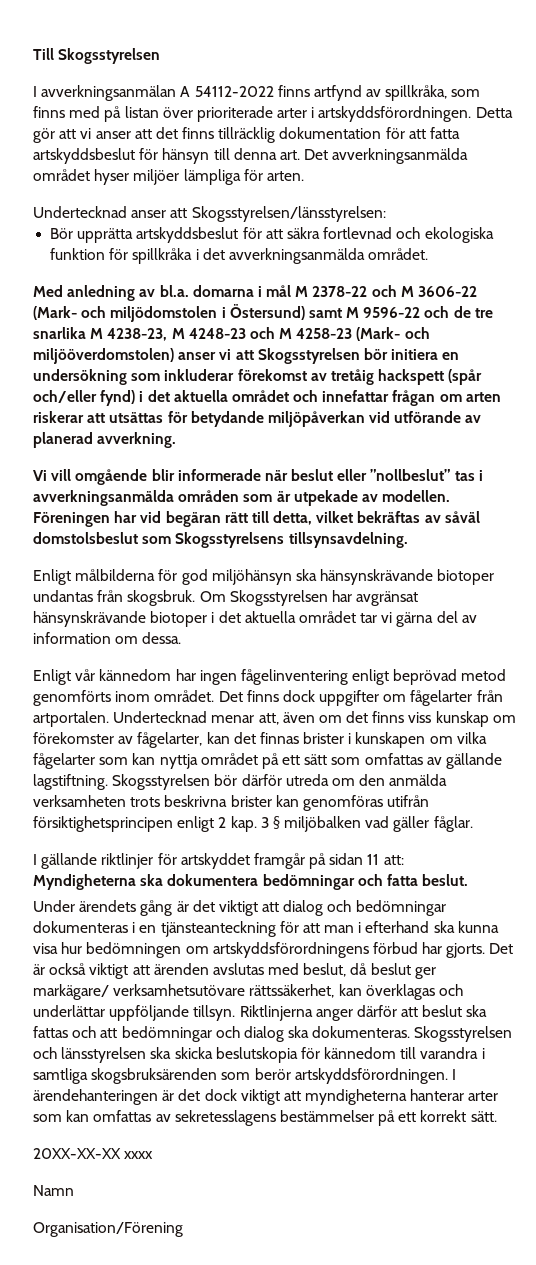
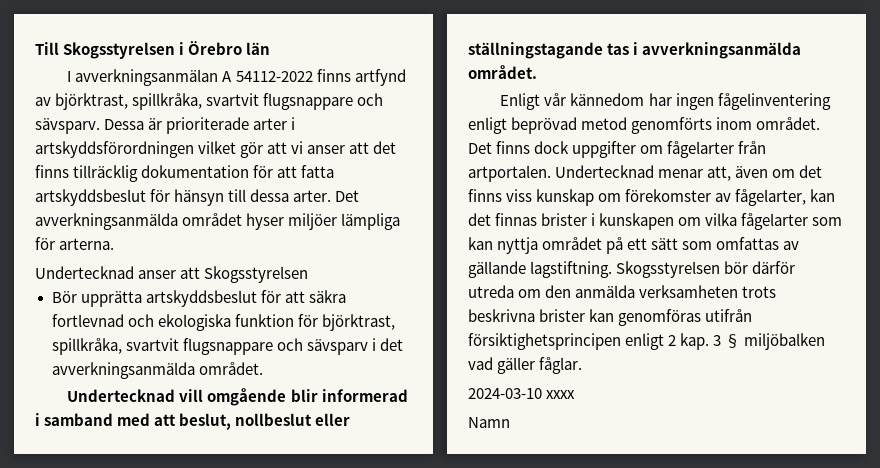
- Till Skogsstyrelsen
+ Till Skogsstyrelsen i Örebro län
- I avverkningsanmälan A 54112-2022 finns artfynd av spillkråka, som finns med på listan över prioriterade arter i artskyddsförordningen. Detta gör att vi anser att det finns tillräcklig dokumentation för att fatta artskyddsbeslut för hänsyn till denna art. Det avverkningsanmälda området hyser miljöer lämpliga för arten.
+ I avverkningsanmälan A 54112-2022 finns artfynd av björktrast, spillkråka, svartvit flugsnappare och sävsparv. Dessa är prioriterade arter i artskyddsförordningen vilket gör att vi anser att det finns tillräcklig dokumentation för att fatta artskyddsbeslut för hänsyn till dessa arter. Det avverkningsanmälda området hyser miljöer lämpliga för arterna.
- Undertecknad anser att Skogsstyrelsen/länsstyrelsen:
+ Undertecknad anser att Skogsstyrelsen
- Bör upprätta artskyddsbeslut för att säkra fortlevnad och ekologiska funktion för spillkråka i det avverkningsanmälda området.
- Med anledning av bl.a. domarna i mål M 2378-22 och M 3606-22 (Mark- och miljödomstolen i Östersund) samt M 9596-22 och de tre snarlika M 4238-23, M 4248-23 och M 4258-23 (Mark- och miljööverdomstolen) anser vi att Skogsstyrelsen bör initiera en undersökning som inkluderar förekomst av tretåig hackspett (spår och/eller fynd) i det aktuella området och innefattar frågan om arten riskerar att utsättas för betydande miljöpåverkan vid utförande av planerad avverkning.
- Vi vill omgående blir informerade när beslut eller ”nollbeslut” tas i avverkningsanmälda områden som är utpekade av modellen. Föreningen har vid begäran rätt till detta, vilket bekräftas av såväl domstolsbeslut som Skogsstyrelsens tillsynsavdelning.
- Enligt målbilderna för god miljöhänsyn ska hänsynskrävande biotoper undantas från skogsbruk. Om Skogsstyrelsen har avgränsat hänsynskrävande biotoper i det aktuella området tar vi gärna del av information om dessa.
+ Bör upprätta artskyddsbeslut för att säkra fortlevnad och ekologiska funktion för björktrast, spillkråka, svartvit flugsnappare och sävsparv i det avverkningsanmälda området.
+ Undertecknad vill omgående blir informerad i samband med att beslut, nollbeslut eller ställningstagande tas i avverkningsanmälda området.
- I gällande riktlinjer för artskyddet framgår på sidan 11 att:
- Myndigheterna ska dokumentera bedömningar och fatta beslut.
- Under ärendets gång är det viktigt att dialog och bedömningar dokumenteras i en tjänsteanteckning för att man i efterhand ska kunna visa hur bedömningen om artskyddsförordningens förbud har gjorts. Det är också viktigt att ärenden avslutas med beslut, då beslut ger markägare/ verksamhetsutövare rättssäkerhet, kan överklagas och underlättar uppföljande tillsyn. Riktlinjerna anger därför att beslut ska fattas och att bedömningar och dialog ska dokumenteras. Skogsstyrelsen och länsstyrelsen ska skicka beslutskopia för kännedom till varandra i samtliga skogsbruksärenden som berör artskyddsförordningen. I ärendehanteringen är det dock viktigt att myndigheterna hanterar arter som kan omfattas av sekretesslagens bestämmelser på ett korrekt sätt.
- 20XX-XX-XX xxxx
+ 2024-03-10 xxxx
- Organisation/Förening

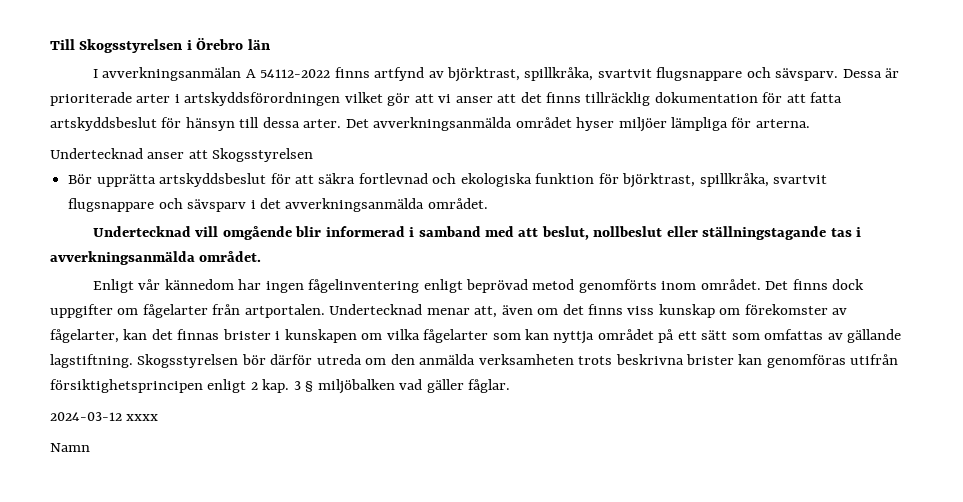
- 2024-03-10 xxxx
+ 2024-03-12 xxxx

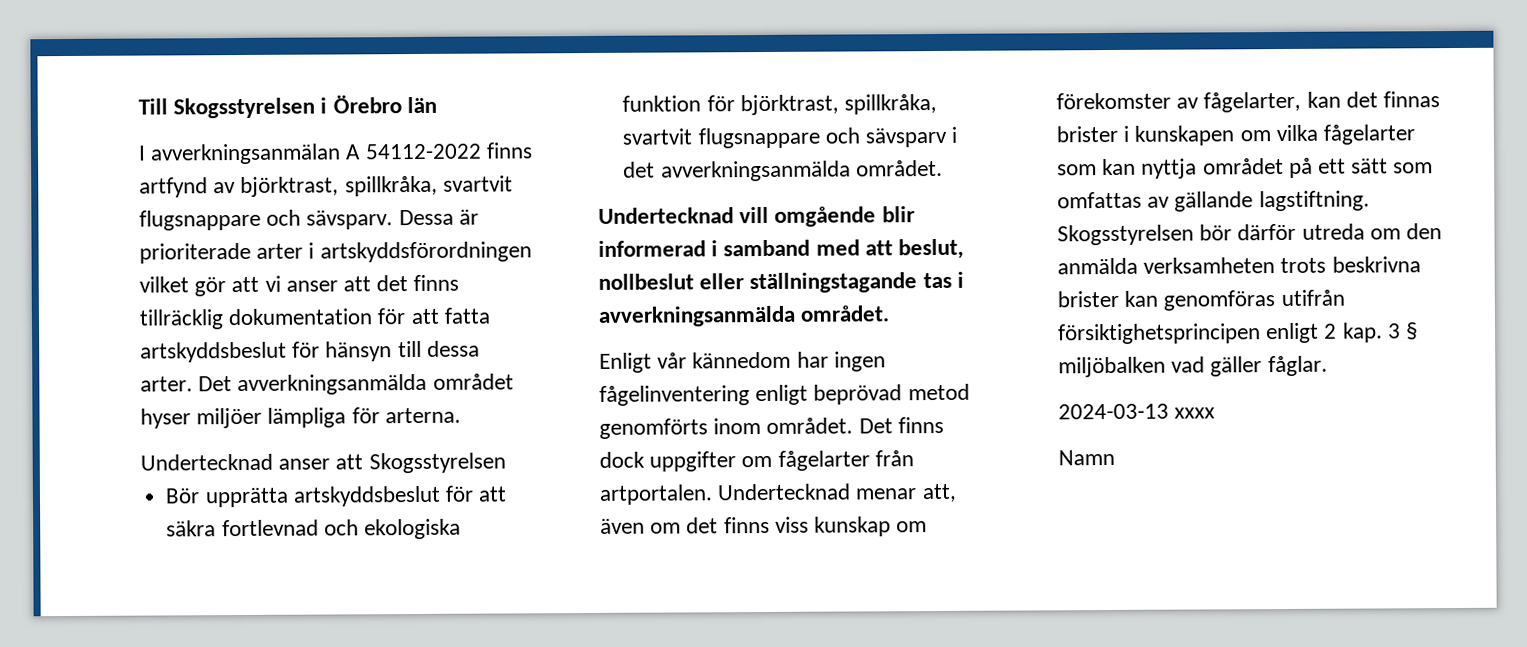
- 2024-03-12 xxxx
+ 2024-03-13 xxxx

